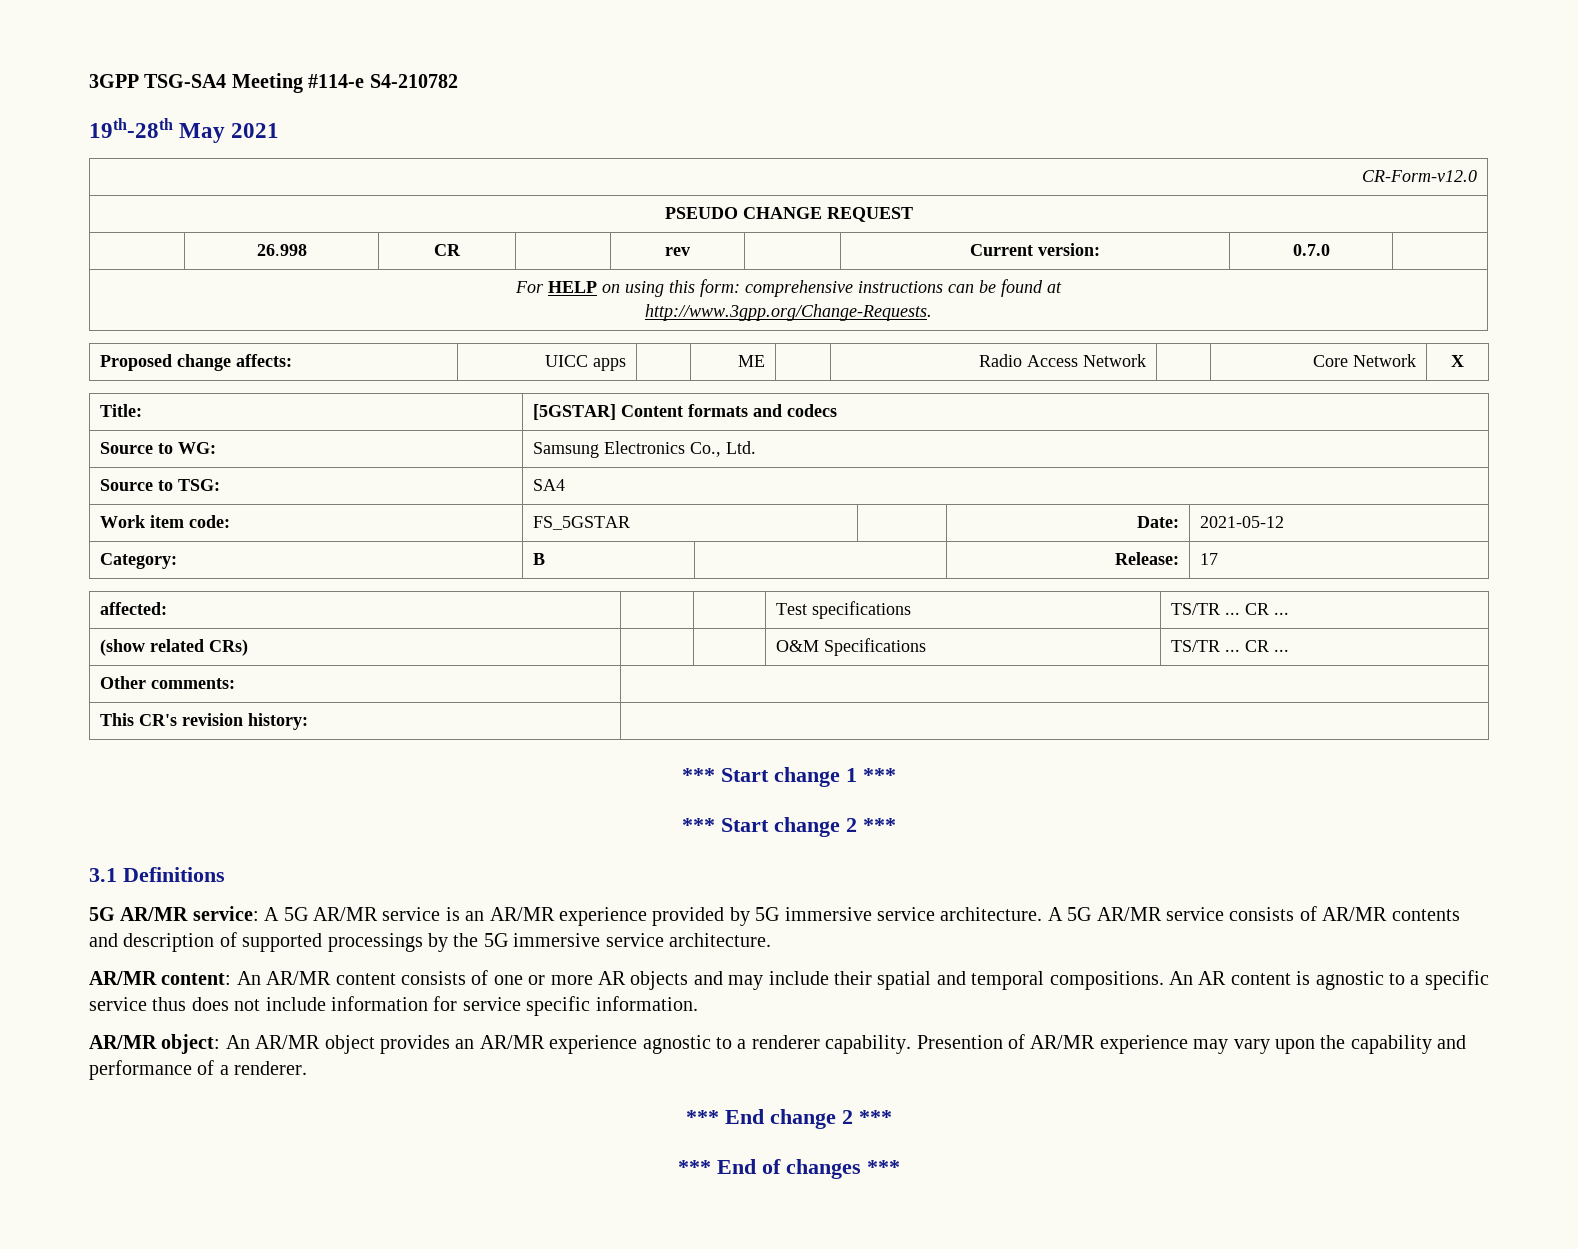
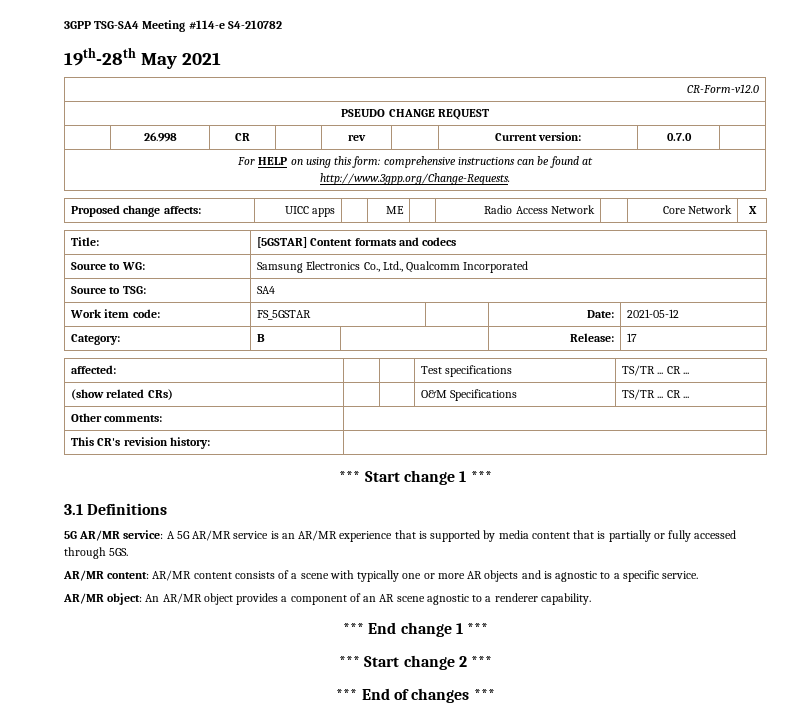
- Source to WG: | Samsung Electronics Co., Ltd.
+ Source to WG: | Samsung Electronics Co., Ltd., Qualcomm Incorporated
- *** Start change 2 ***
- 5G AR/MR service: A 5G AR/MR service is an AR/MR experience provided by 5G immersive service architecture. A 5G AR/MR service consists of AR/MR contents and description of supported processings by the 5G immersive service architecture.
+ 5G AR/MR service: A 5G AR/MR service is an AR/MR experience that is supported by media content that is partially or fully accessed through 5GS.
- AR/MR content: An AR/MR content consists of one or more AR objects and may include their spatial and temporal compositions. An AR content is agnostic to a specific service thus does not include information for service specific information.
+ AR/MR content: AR/MR content consists of a scene with typically one or more AR objects and is agnostic to a specific service.
- AR/MR object: An AR/MR object provides an AR/MR experience agnostic to a renderer capability. Presention of AR/MR experience may vary upon the capability and performance of a renderer.
- *** End change 2 ***
+ AR/MR object: An AR/MR object provides a component of an AR scene agnostic to a renderer capability.
+ *** End change 1 ***
+ *** Start change 2 ***

